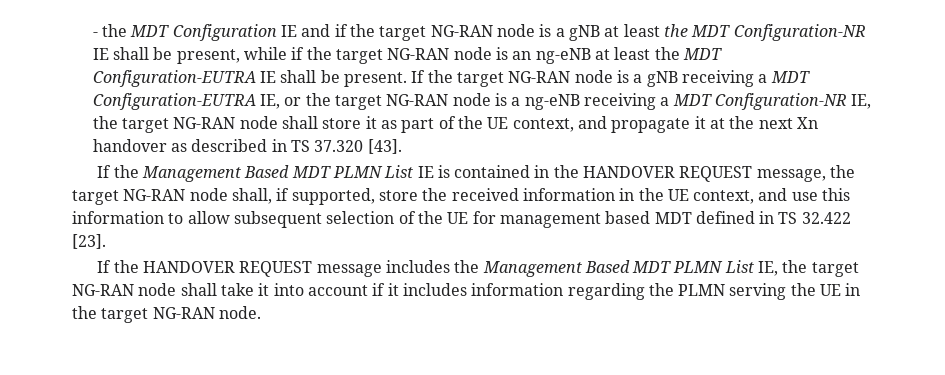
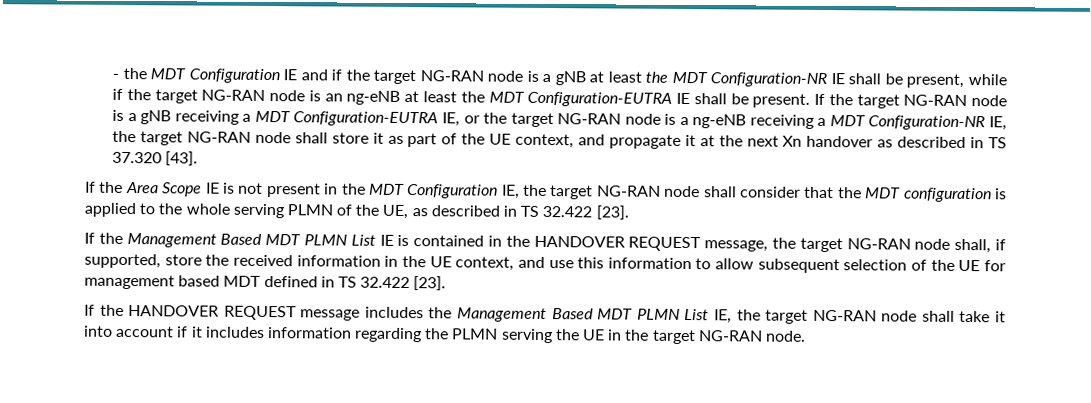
+ If the Area Scope IE is not present in the MDT Configuration IE, the target NG-RAN node shall consider that the MDT configuration is applied to the whole serving PLMN of the UE, as described in TS 32.422 [23].

